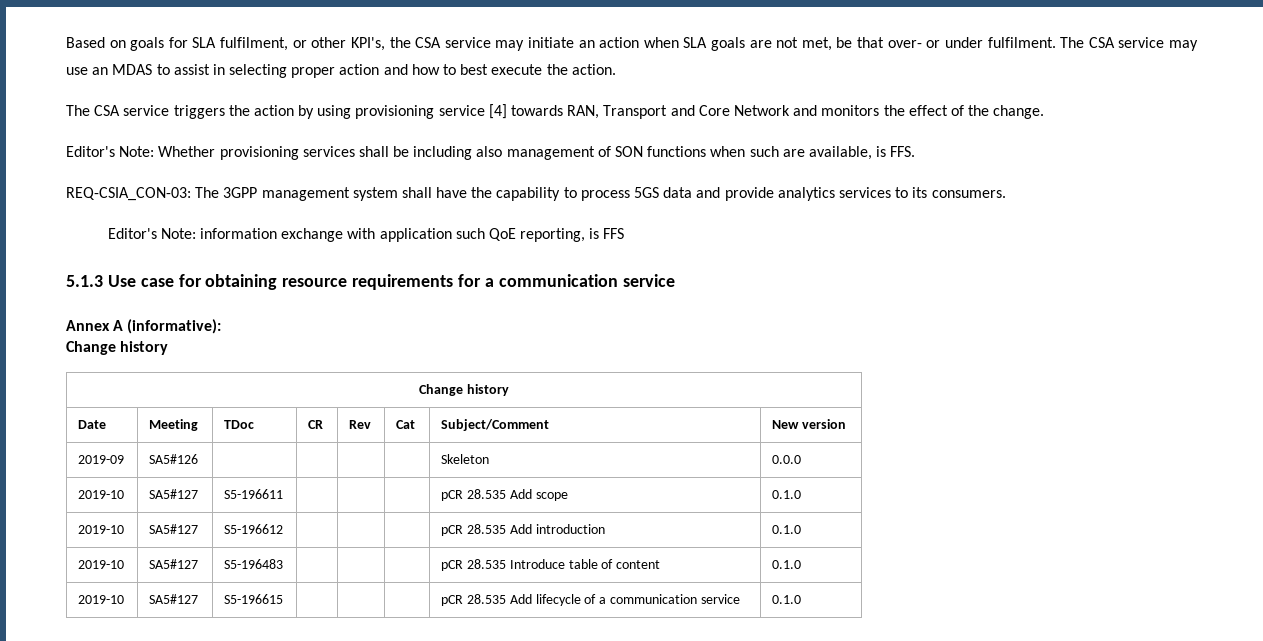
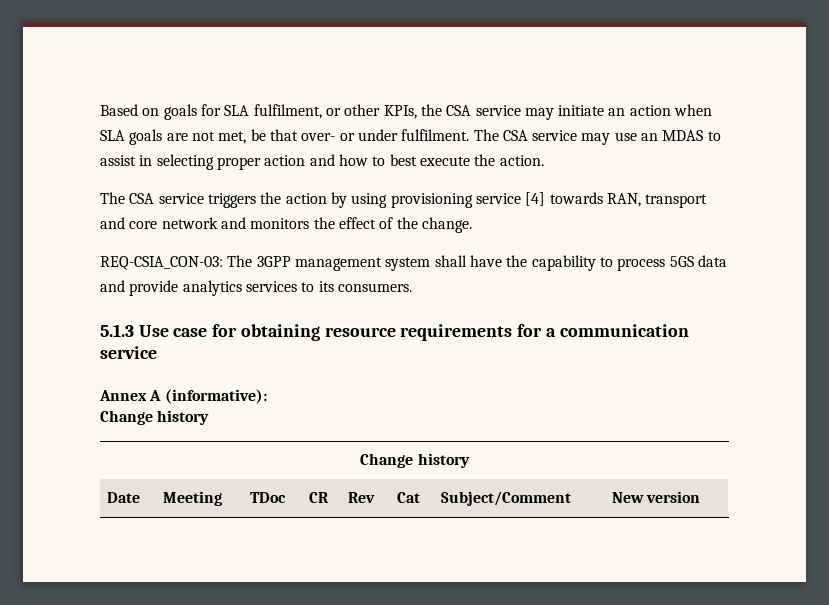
- Based on goals for SLA fulfilment, or other KPI's, the CSA service may initiate an action when SLA goals are not met, be that over- or under fulfilment.
+ Based on goals for SLA fulfilment, or other KPIs, the CSA service may initiate an action when SLA goals are not met, be that over- or under fulfilment.
- The CSA service triggers the action by using provisioning service [4] towards RAN, Transport and Core Network and monitors the effect of the change.
+ The CSA service triggers the action by using provisioning service [4] towards RAN, transport and core network and monitors the effect of the change.
- Editor's Note: Whether provisioning services shall be including also management of SON functions when such are available, is FFS.
- Editor's Note: information exchange with application such QoE reporting, is FFS
- 2019-09 | SA5#126 | | | | | Skeleton | 0.0.0
- 2019-10 | SA5#127 | S5-196611 | | | | pCR 28.535 Add scope | 0.1.0
- 2019-10 | SA5#127 | S5-196612 | | | | pCR 28.535 Add introduction | 0.1.0
- 2019-10 | SA5#127 | S5-196483 | | | | pCR 28.535 Introduce table of content | 0.1.0
- 2019-10 | SA5#127 | S5-196615 | | | | pCR 28.535 Add lifecycle of a communication service | 0.1.0

